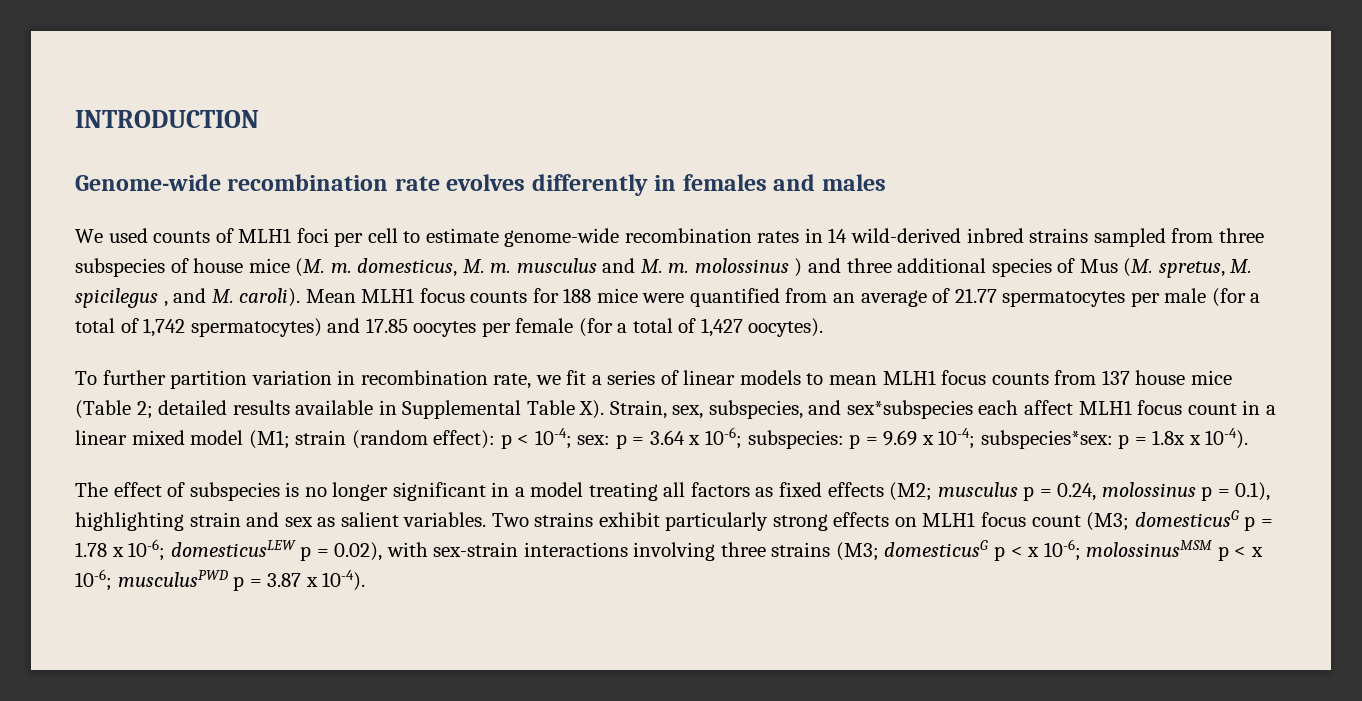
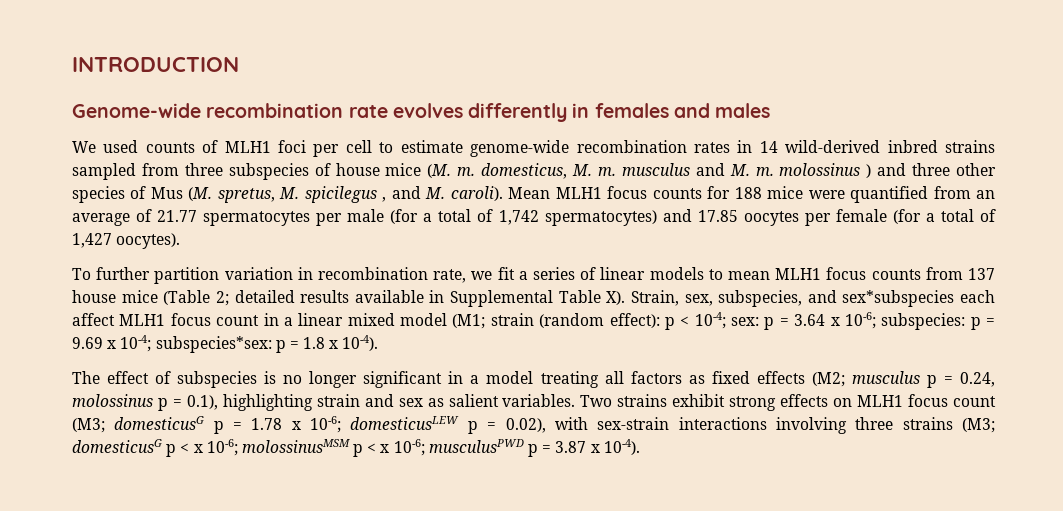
- We used counts of MLH1 foci per cell to estimate genome-wide recombination rates in 14 wild-derived inbred strains sampled from three subspecies of house mice (M. m. domesticus, M. m. musculus and M. m. molossinus ) and three additional species of Mus (M. spretus, M. spicilegus , and M. caroli).
+ We used counts of MLH1 foci per cell to estimate genome-wide recombination rates in 14 wild-derived inbred strains sampled from three subspecies of house mice (M. m. domesticus, M. m. musculus and M. m. molossinus ) and three other species of Mus (M. spretus, M. spicilegus , and M. caroli).
- p = 1.8x x 10-4).
+ p = 1.8 x 10-4).
- Two strains exhibit particularly strong effects on MLH1 focus count (M3; domesticusG p = 1.78 x 10-6; domesticusLEW p = 0.02), with sex-strain interactions involving three strains (M3; domesticusG p < x 10-6; molossinusMSM p < x 10-6; musculusPWD p = 3.87 x 10-4).
+ Two strains exhibit strong effects on MLH1 focus count (M3; domesticusG p = 1.78 x 10-6; domesticusLEW p = 0.02), with sex-strain interactions involving three strains (M3; domesticusG p < x 10-6; molossinusMSM p < x 10-6; musculusPWD p = 3.87 x 10-4).

